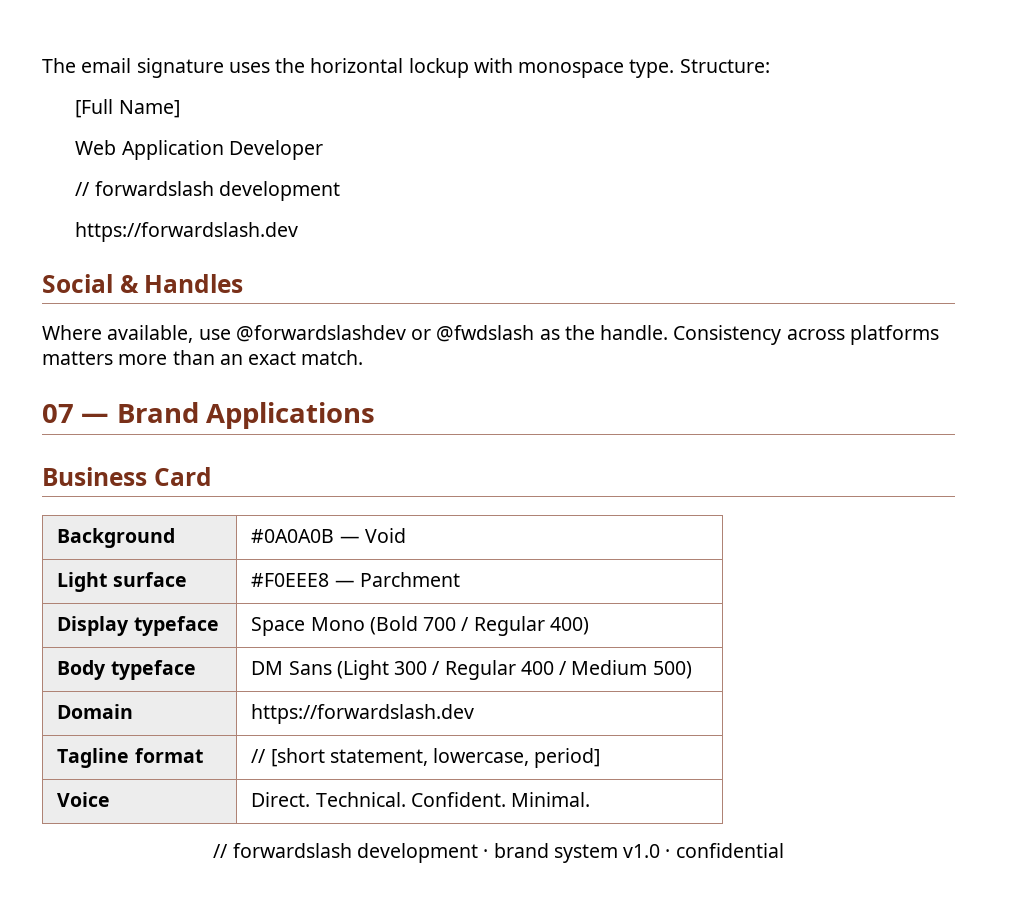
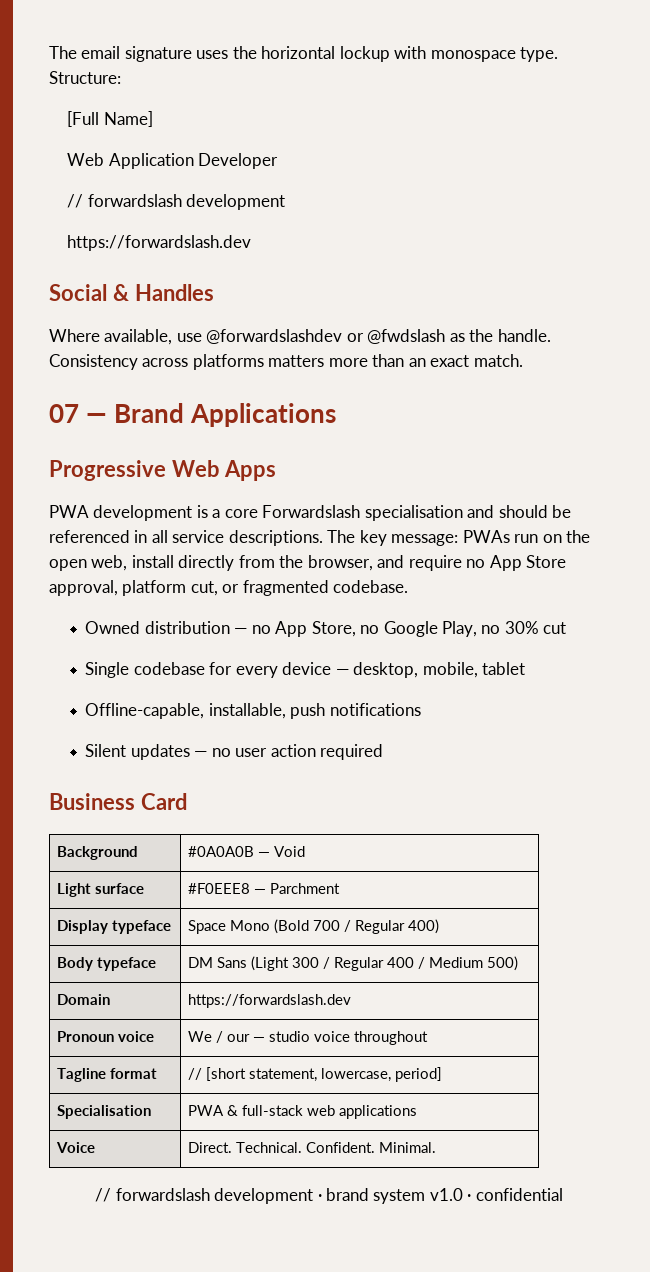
+ Progressive Web Apps
+ PWA development is a core Forwardslash specialisation and should be referenced in all service descriptions. The key message: PWAs run on the open web, install directly from the browser, and require no App Store approval, platform cut, or fragmented codebase.
+ Owned distribution — no App Store, no Google Play, no 30% cut
+ Single codebase for every device — desktop, mobile, tablet
+ Offline-capable, installable, push notifications
+ Silent updates — no user action required
+ Pronoun voice | We / our — studio voice throughout
+ Specialisation | PWA & full-stack web applications

